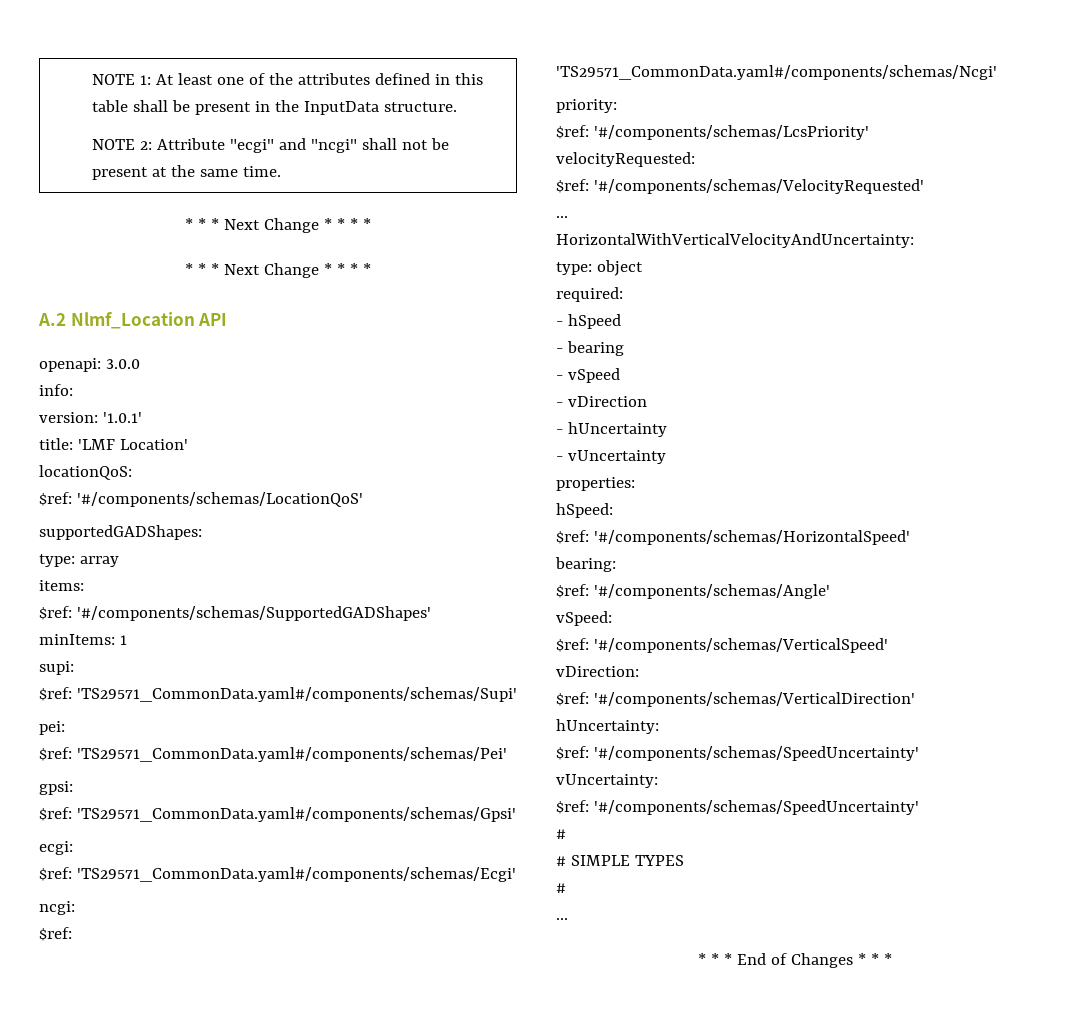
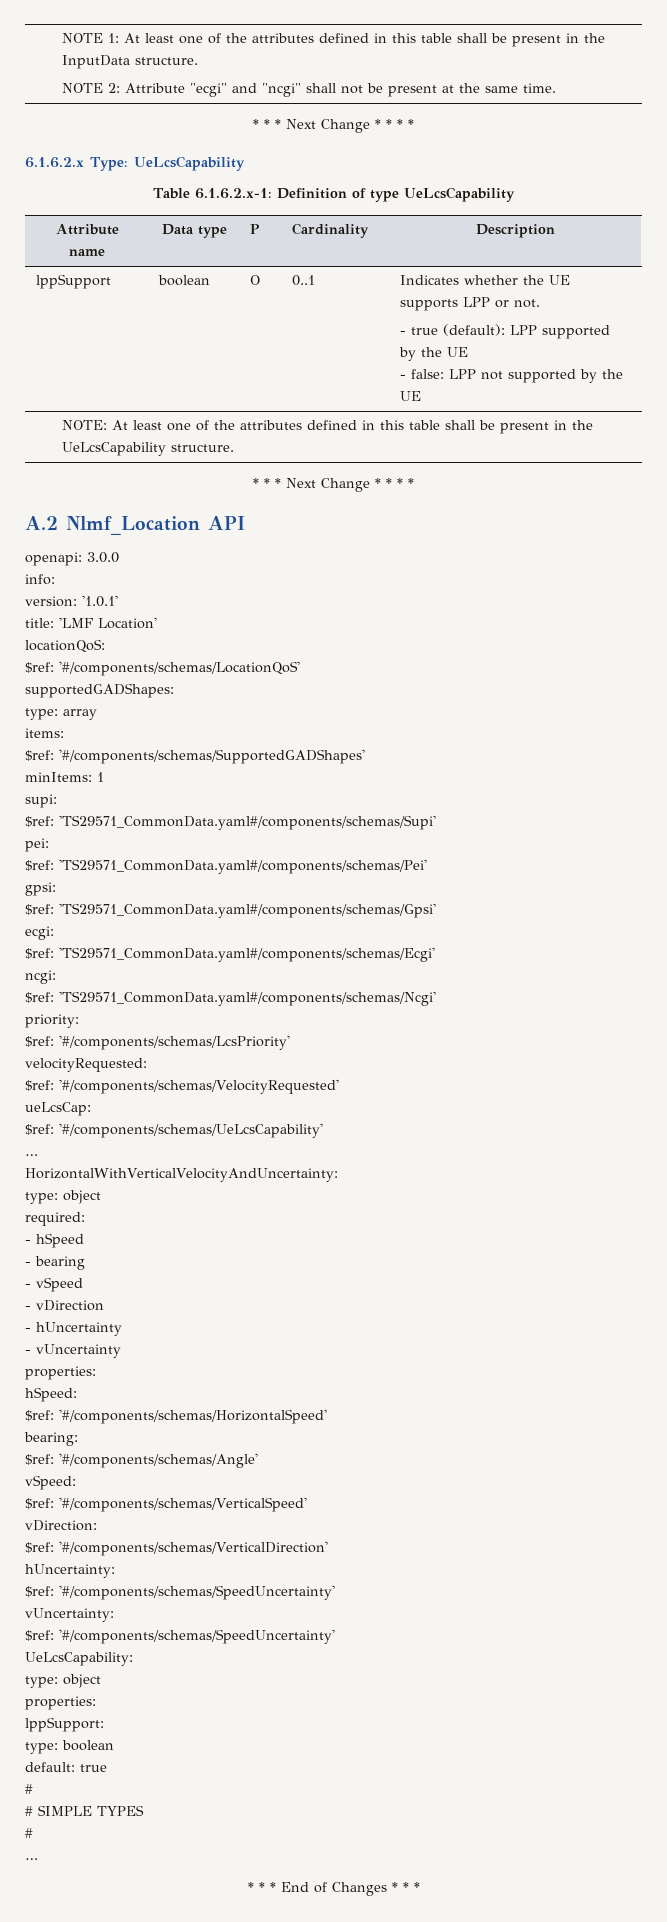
+ 6.1.6.2.x Type: UeLcsCapability
+ Table 6.1.6.2.x-1: Definition of type UeLcsCapability
+ Attribute name | Data type | P | Cardinality | Description
+ lppSupport | boolean | O | 0..1 | Indicates whether the UE supports LPP or not.
+ - true (default): LPP supported by the UE
+ - false: LPP not supported by the UE
+ NOTE: At least one of the attributes defined in this table shall be present in the UeLcsCapability structure.
+ ueLcsCap:
+ $ref: '#/components/schemas/UeLcsCapability'
+ UeLcsCapability:
+ type: object
+ properties:
+ lppSupport:
+ type: boolean
+ default: true

